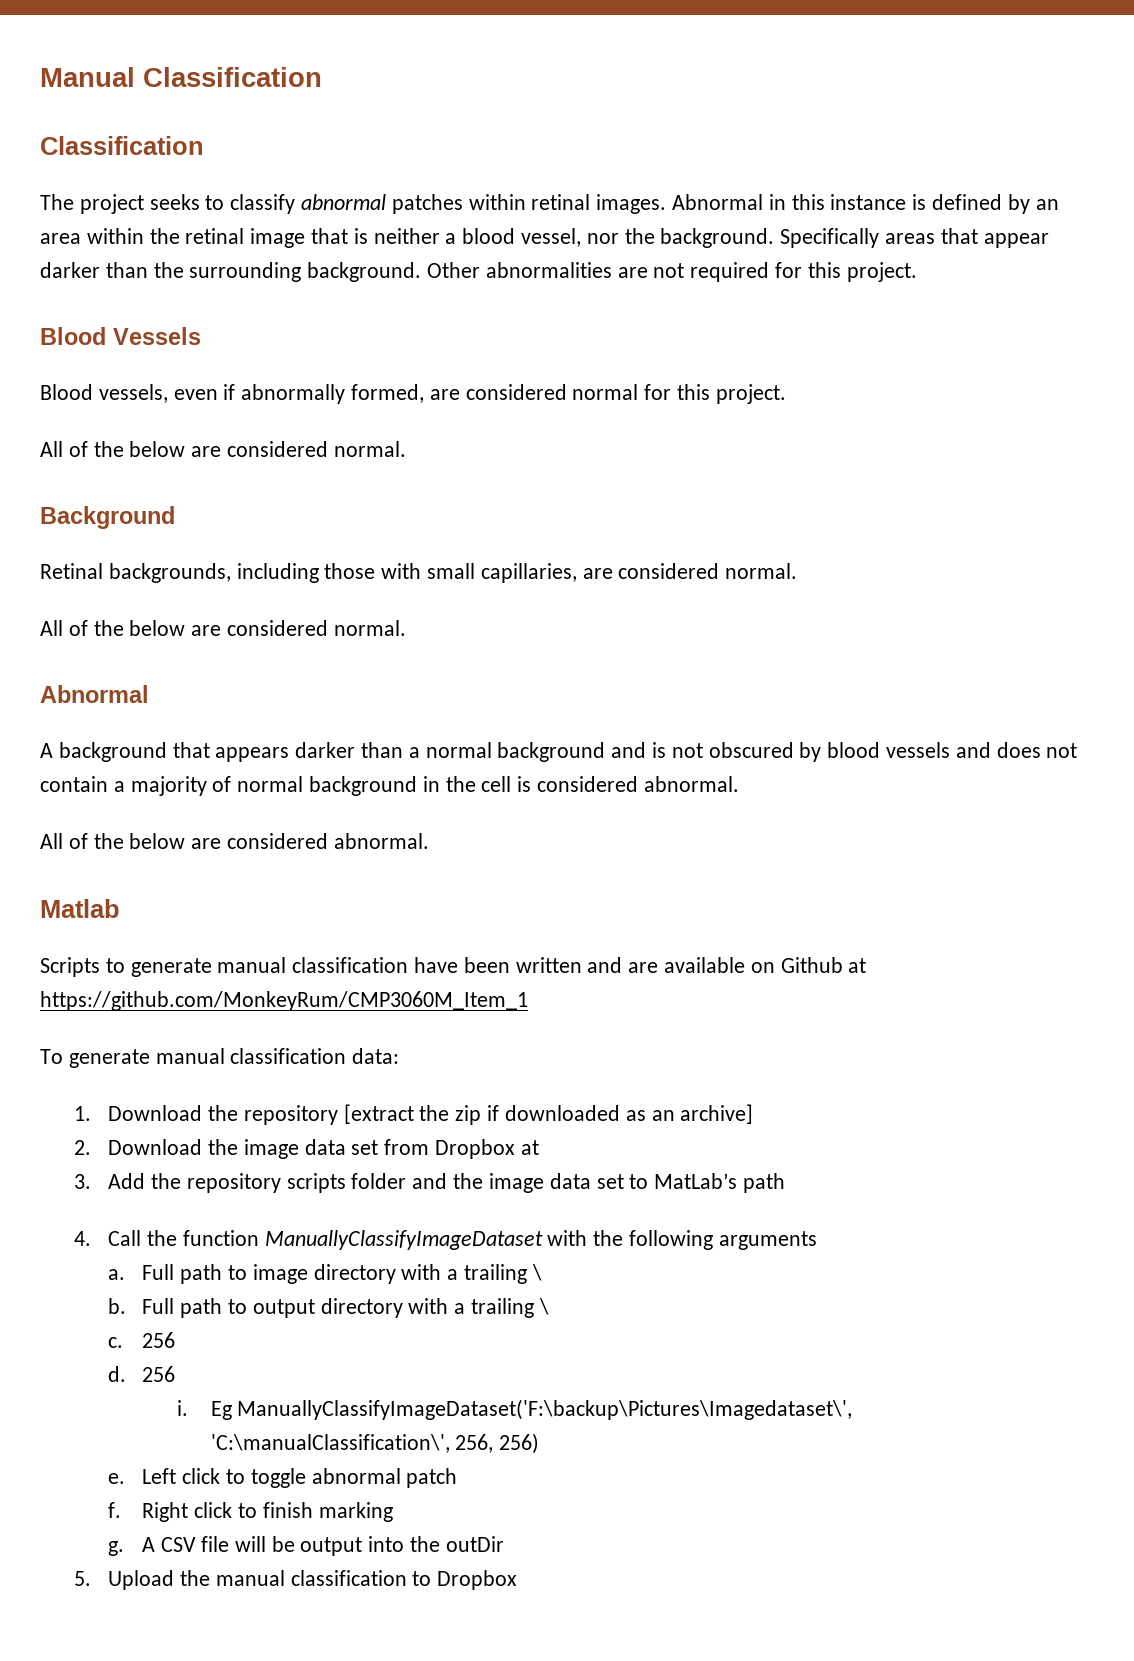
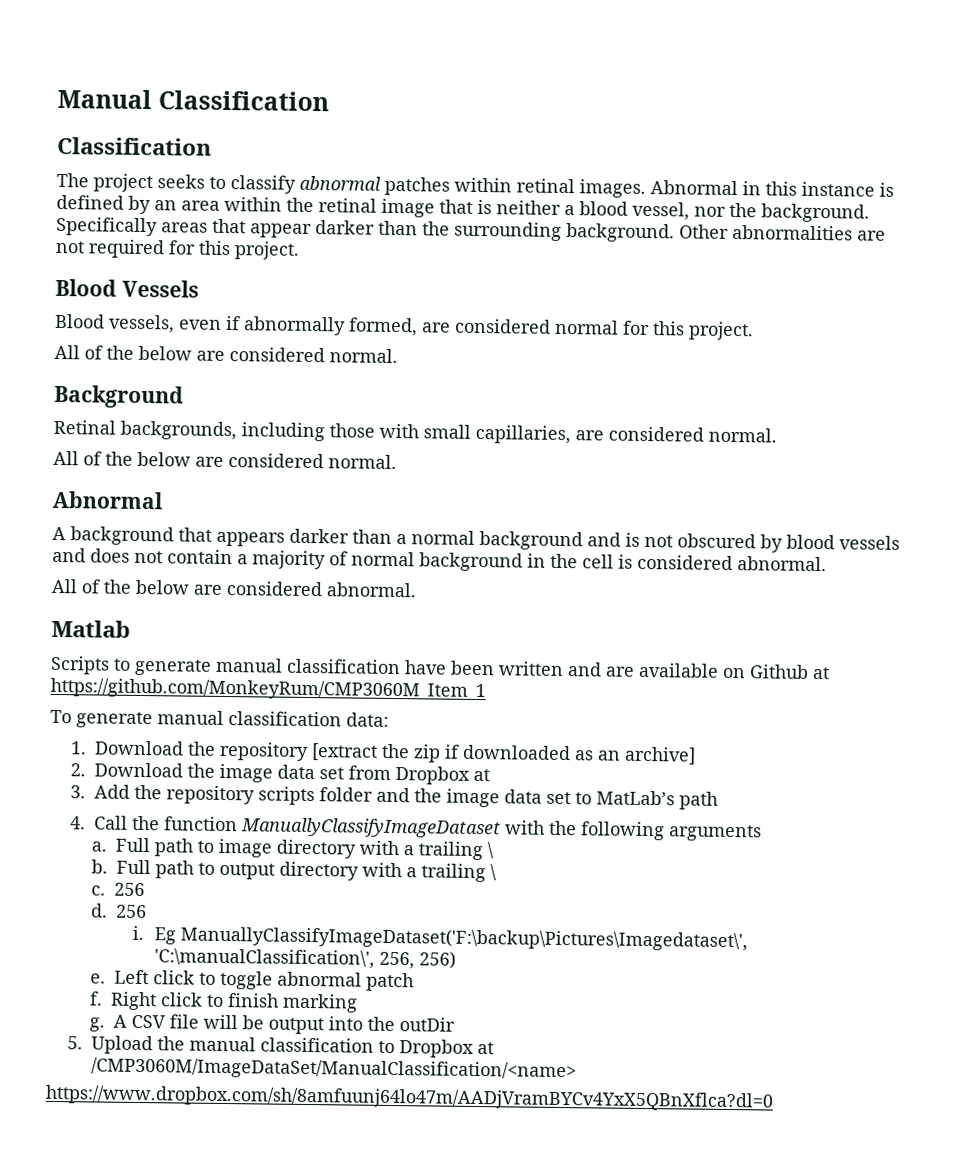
- 5. Upload the manual classification to Dropbox
+ 5. Upload the manual classification to Dropbox at /CMP3060M/ImageDataSet/ManualClassification/<name>
+ https://www.dropbox.com/sh/8amfuunj64lo47m/AADjVramBYCv4YxX5QBnXflca?dl=0

